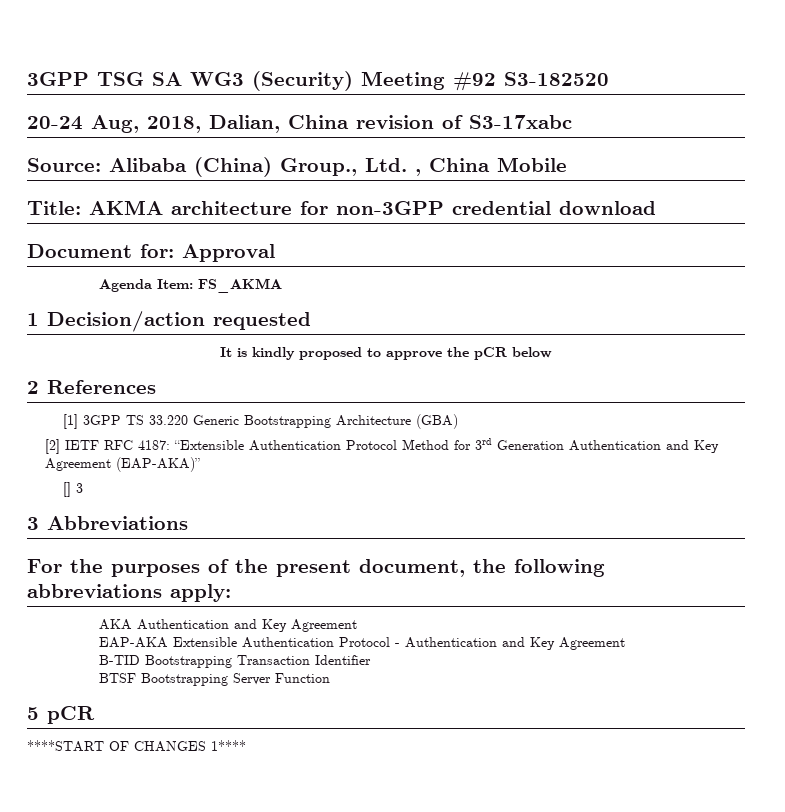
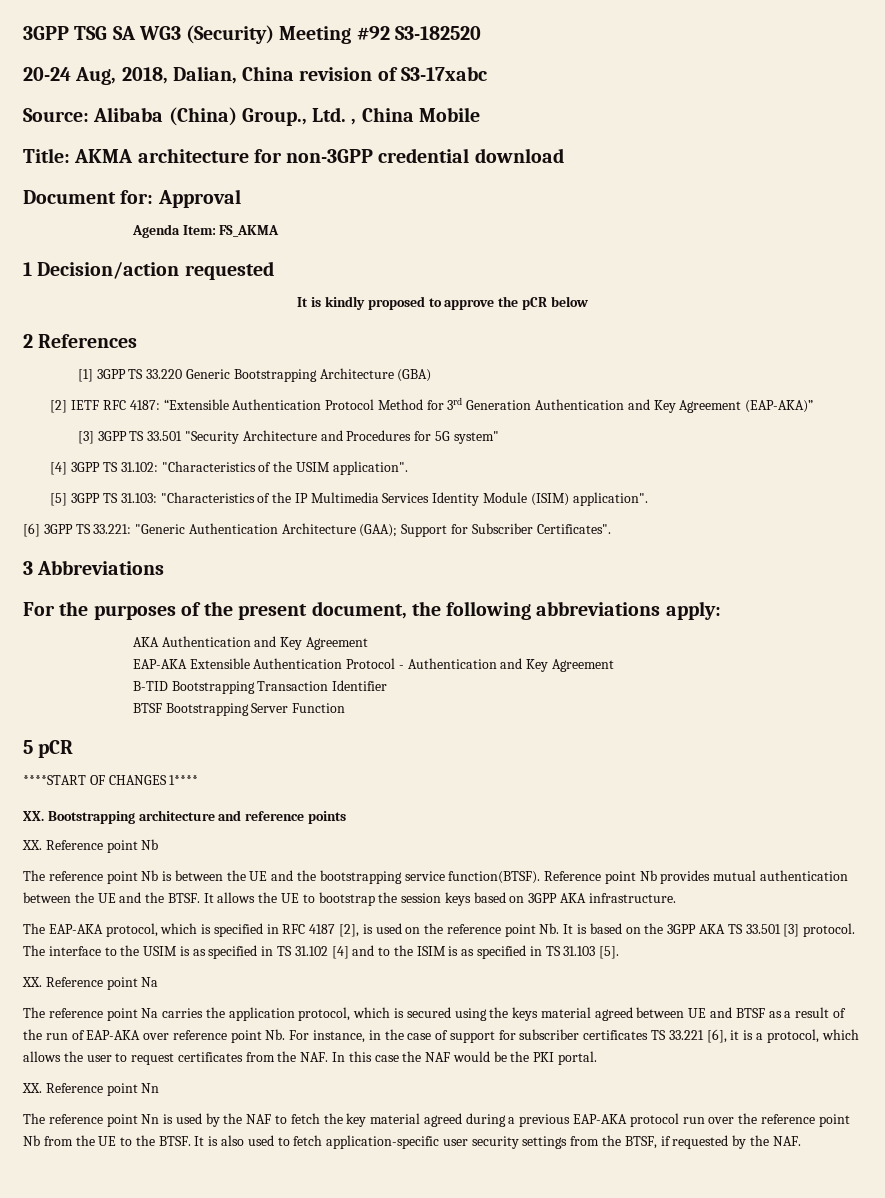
- [] 3
+ [3] 3GPP TS 33.501 "Security Architecture and Procedures for 5G system"
+ [4] 3GPP TS 31.102: "Characteristics of the USIM application".
+ [5] 3GPP TS 31.103: "Characteristics of the IP Multimedia Services Identity Module (ISIM) application".
+ [6] 3GPP TS 33.221: "Generic Authentication Architecture (GAA); Support for Subscriber Certificates".
+ XX. Bootstrapping architecture and reference points
+ XX. Reference point Nb
+ The reference point Nb is between the UE and the bootstrapping service function(BTSF). Reference point Nb provides mutual authentication between the UE and the BTSF. It allows the UE to bootstrap the session keys based on 3GPP AKA infrastructure.
+ The EAP-AKA protocol, which is specified in RFC 4187 [2], is used on the reference point Nb. It is based on the 3GPP AKA TS 33.501 [3] protocol. The interface to the USIM is as specified in TS 31.102 [4] and to the ISIM is as specified in TS 31.103 [5].
+ XX. Reference point Na
+ The reference point Na carries the application protocol, which is secured using the keys material agreed between UE and BTSF as a result of the run of EAP-AKA over reference point Nb. For instance, in the case of support for subscriber certificates TS 33.221 [6], it is a protocol, which allows the user to request certificates from the NAF. In this case the NAF would be the PKI portal.
+ XX. Reference point Nn
+ The reference point Nn is used by the NAF to fetch the key material agreed during a previous EAP-AKA protocol run over the reference point Nb from the UE to the BTSF. It is also used to fetch application-specific user security settings from the BTSF, if requested by the NAF.

